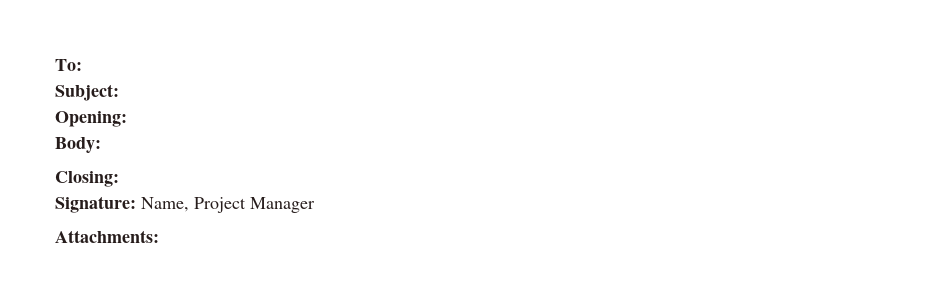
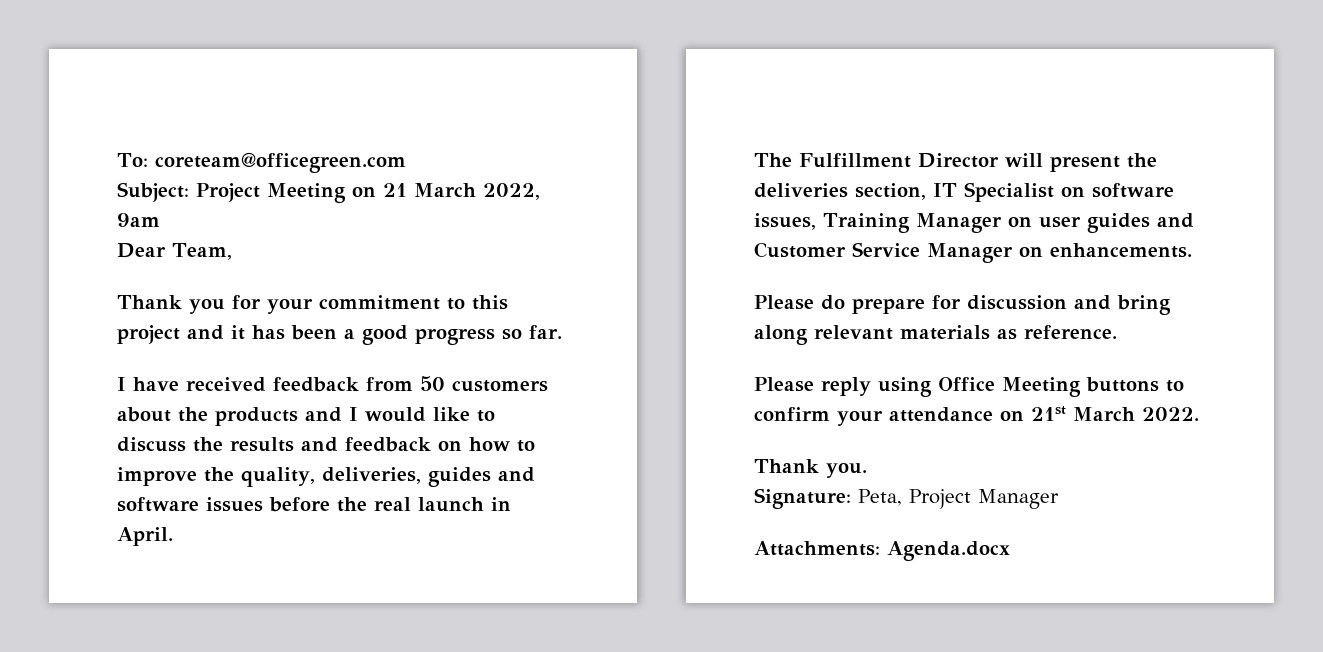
- To:
+ To: coreteam@officegreen.com
- Subject:
- Opening:
- Body:
- Closing:
+ Subject: Project Meeting on 21 March 2022, 9am
+ Dear Team,
+ Thank you for your commitment to this project and it has been a good progress so far.
+ I have received feedback from 50 customers about the products and I would like to discuss the results and feedback on how to improve the quality, deliveries, guides and software issues before the real launch in April.
+ The Fulfillment Director will present the deliveries section, IT Specialist on software issues, Training Manager on user guides and Customer Service Manager on enhancements.
+ Please do prepare for discussion and bring along relevant materials as reference.
+ Please reply using Office Meeting buttons to confirm your attendance on 21st March 2022.
+ Thank you.
- Signature: Name, Project Manager
+ Signature: Peta, Project Manager
- Attachments:
+ Attachments: Agenda.docx

